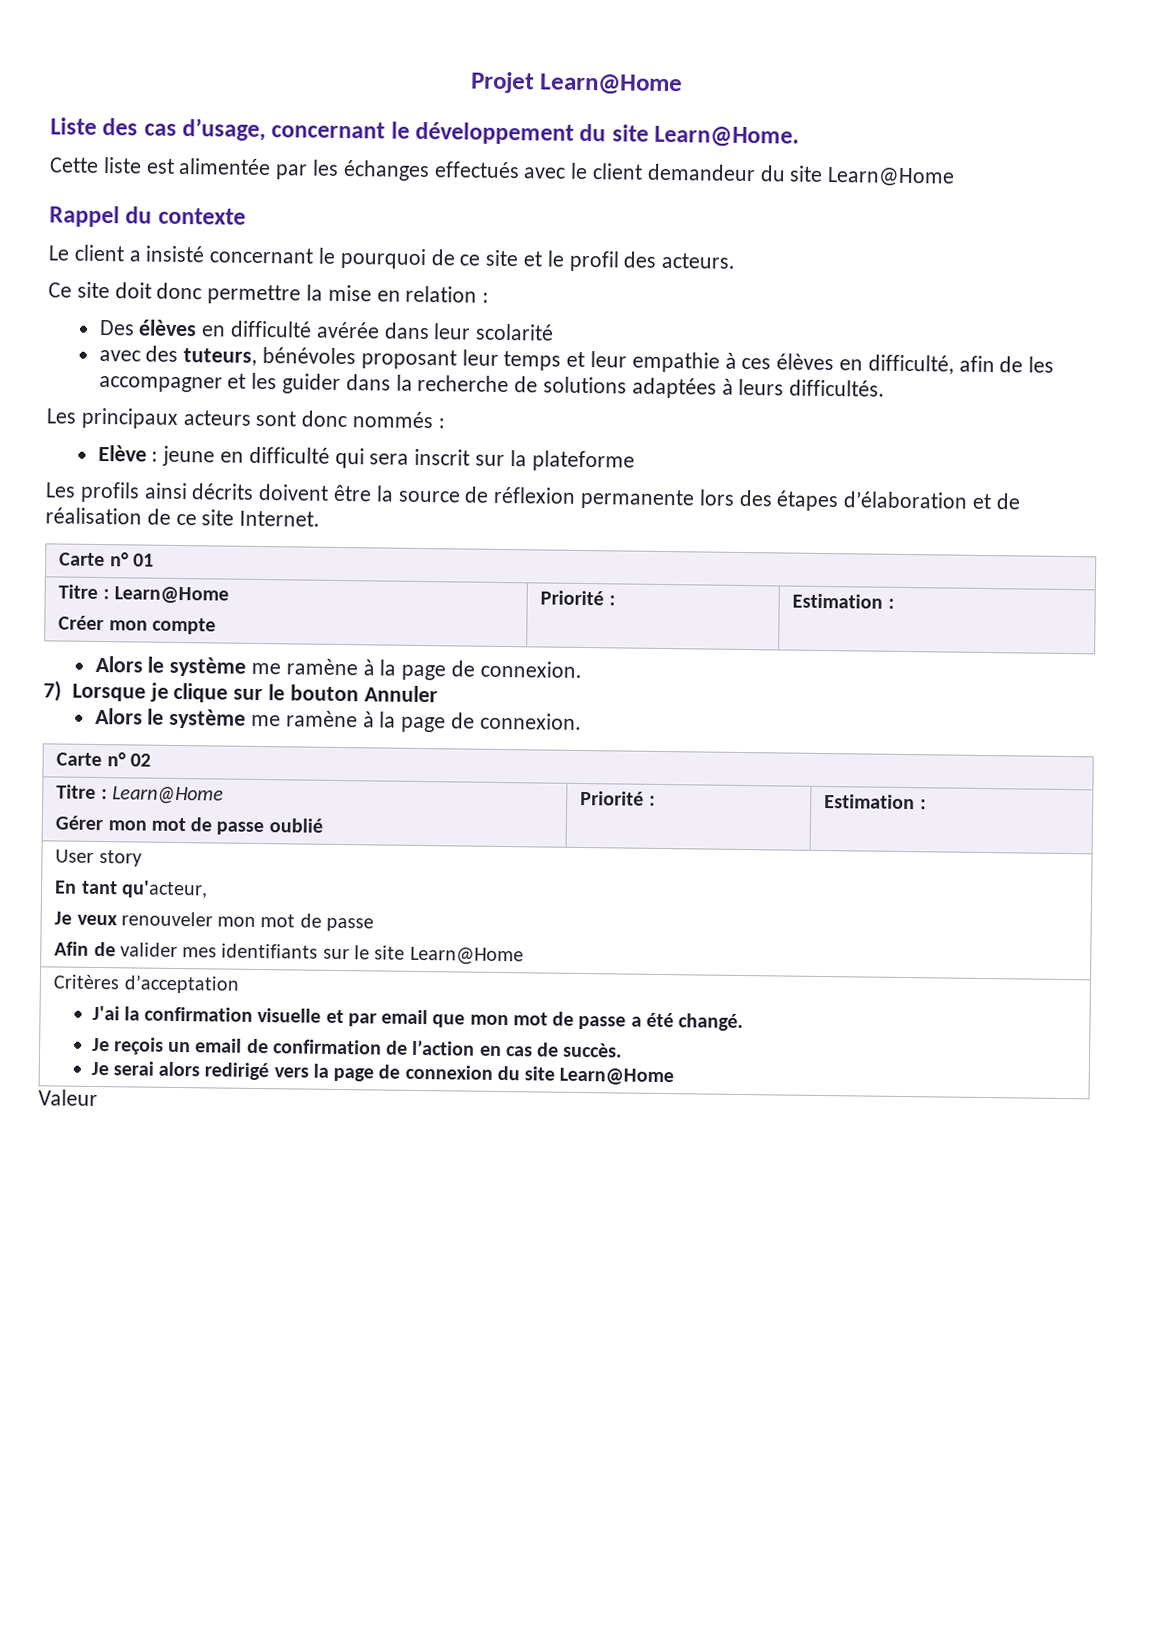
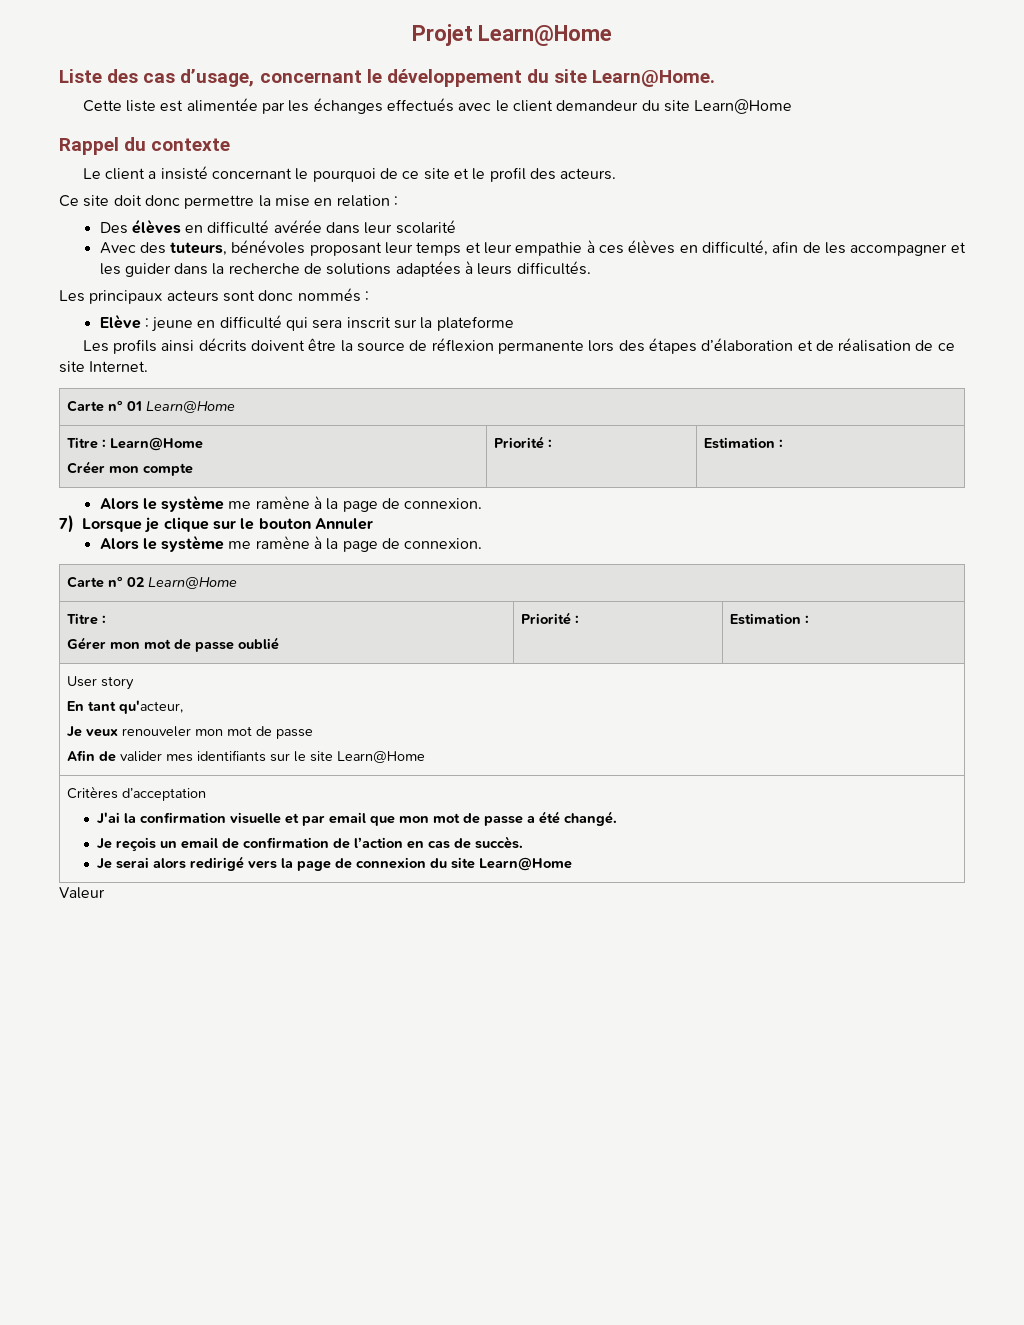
- avec des tuteurs, bénévoles proposant leur temps et leur empathie à ces élèves en difficulté, afin de les accompagner et les guider dans la recherche de solutions adaptées à leurs difficultés.
+ Avec des tuteurs, bénévoles proposant leur temps et leur empathie à ces élèves en difficulté, afin de les accompagner et les guider dans la recherche de solutions adaptées à leurs difficultés.
- Carte n° 01
+ Carte n° 01 Learn@Home
- Carte n° 02
- Titre : Learn@Home
+ Carte n° 02 Learn@Home
+ Titre :

